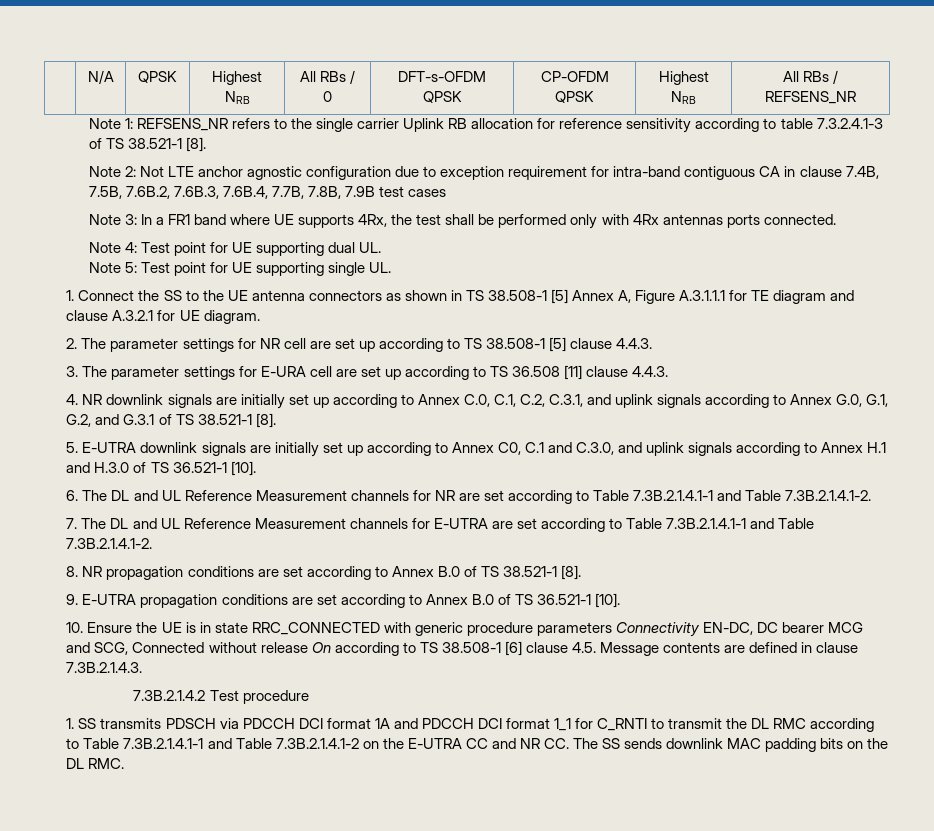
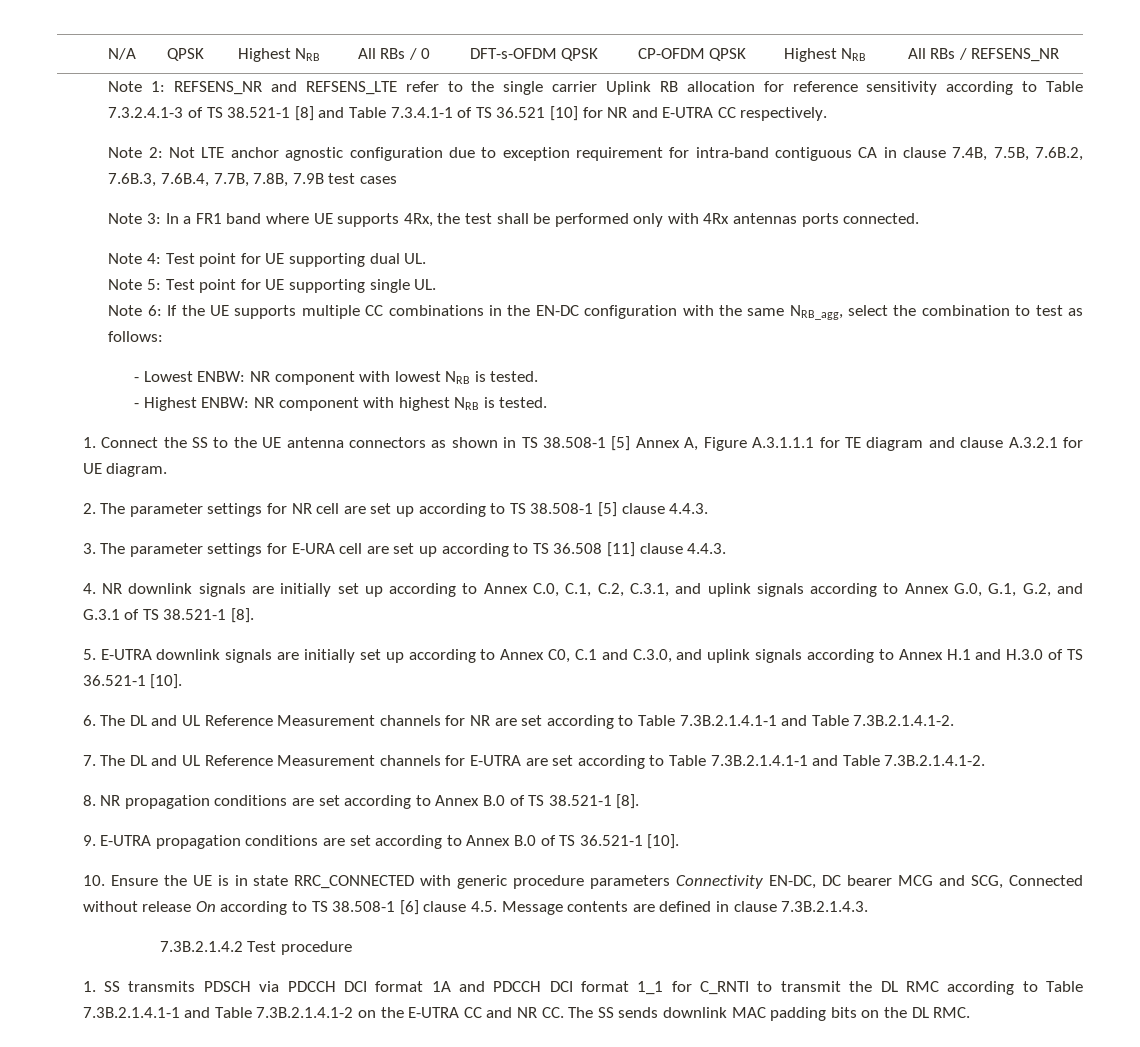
- Note 1: REFSENS_NR refers to the single carrier Uplink RB allocation for reference sensitivity according to table 7.3.2.4.1-3 of TS 38.521-1 [8].
+ Note 1: REFSENS_NR and REFSENS_LTE refer to the single carrier Uplink RB allocation for reference sensitivity according to Table 7.3.2.4.1-3 of TS 38.521-1 [8] and Table 7.3.4.1-1 of TS 36.521 [10] for NR and E-UTRA CC respectively.
+ Note 6: If the UE supports multiple CC combinations in the EN-DC configuration with the same NRB_agg, select the combination to test as follows:
+ - Lowest ENBW: NR component with lowest NRB is tested.
+ - Highest ENBW: NR component with highest NRB is tested.

